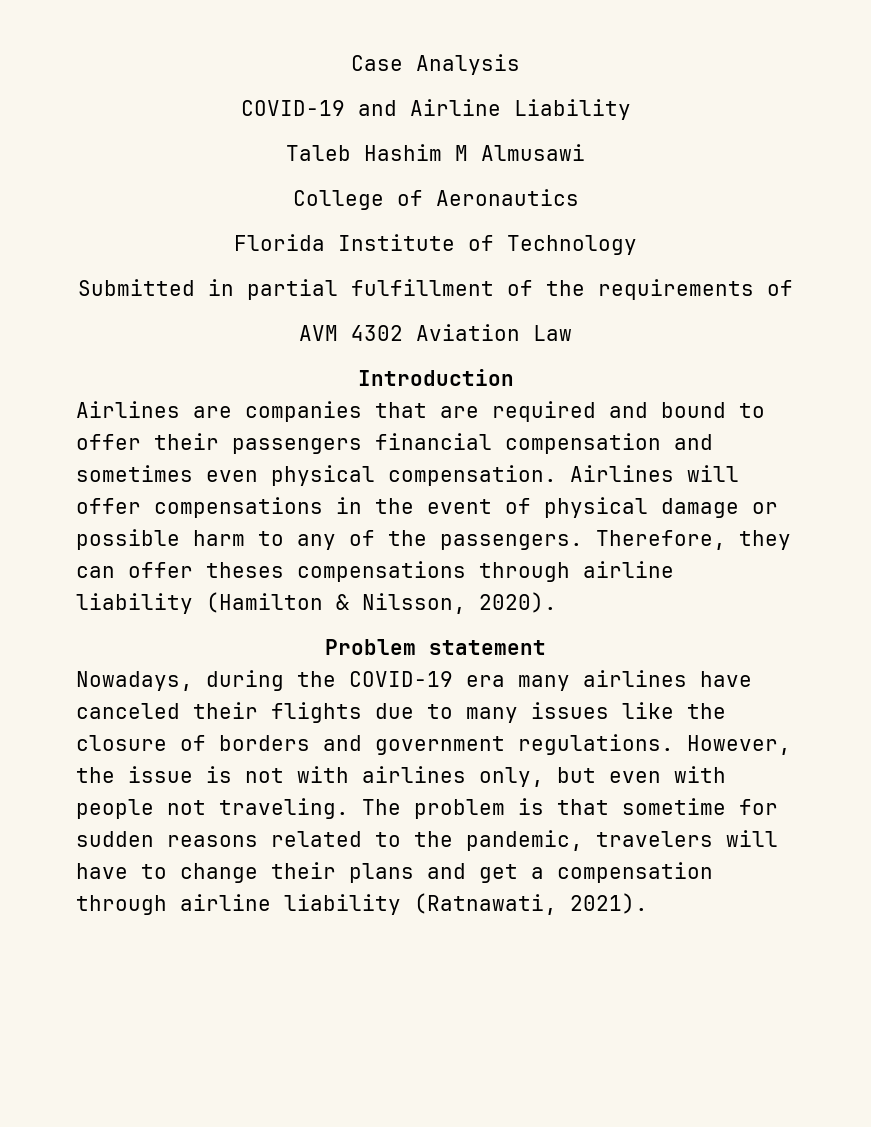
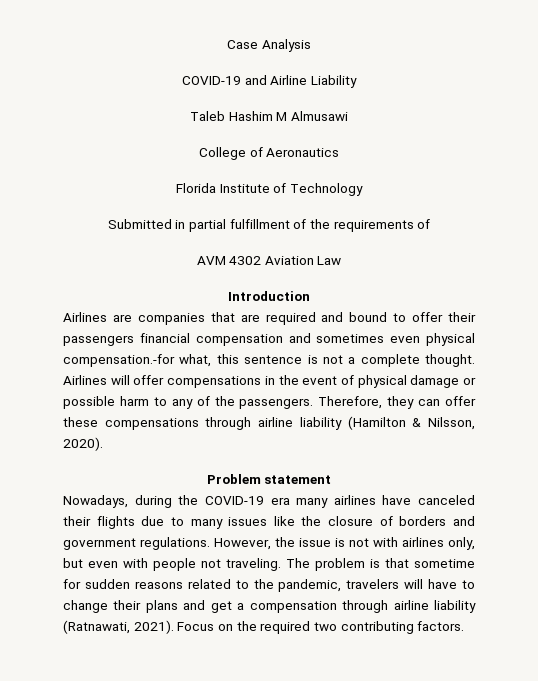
- Airlines are companies that are required and bound to offer their passengers financial compensation and sometimes even physical compensation.
+ Airlines are companies that are required and bound to offer their passengers financial compensation and sometimes even physical compensation.-for what, this sentence is not a complete thought.
- Therefore, they can offer theses compensations through airline liability (Hamilton & Nilsson, 2020).
+ Therefore, they can offer these compensations through airline liability (Hamilton & Nilsson, 2020).
+ Focus on the required two contributing factors.

